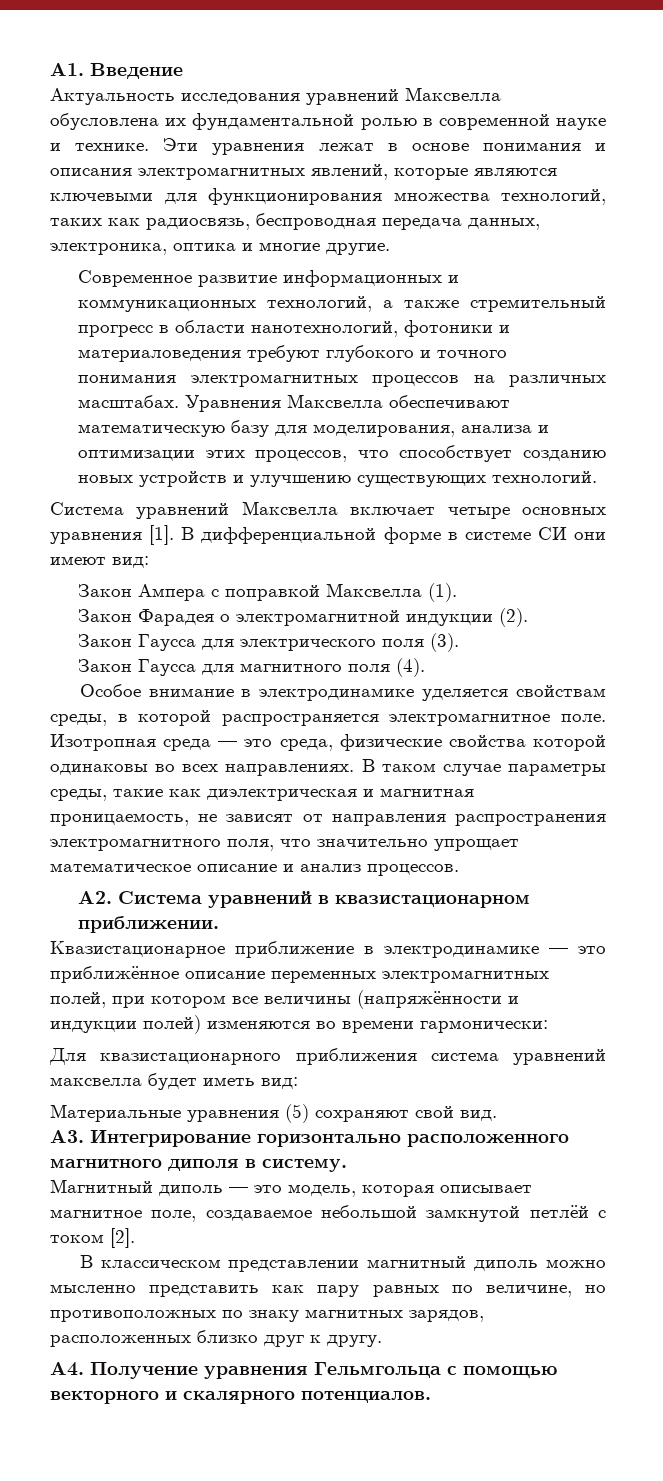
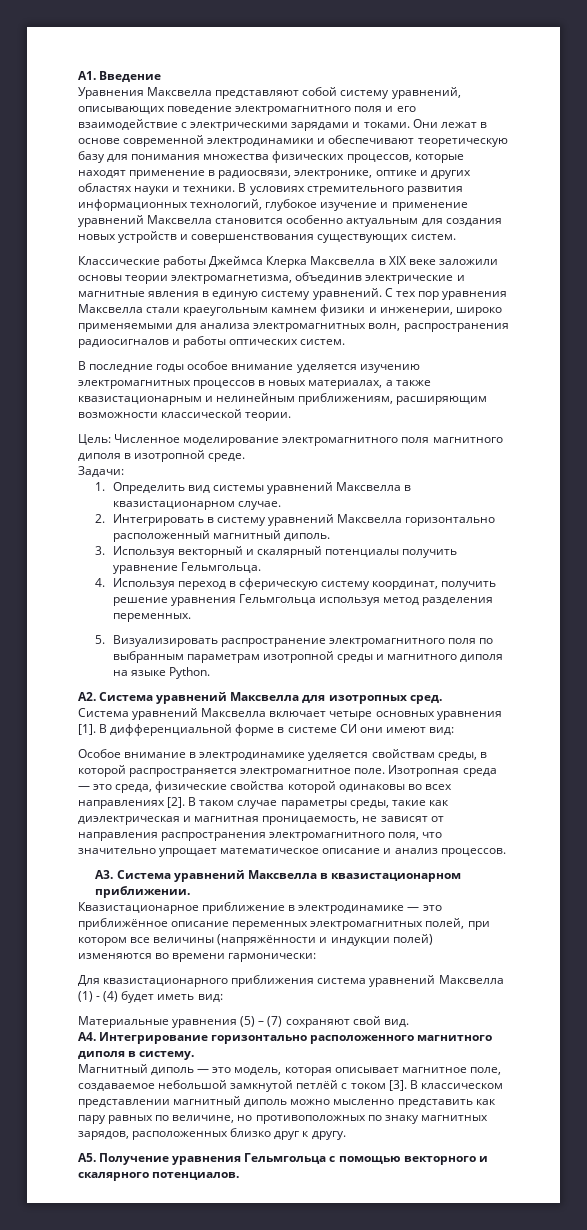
- Актуальность исследования уравнений Максвелла обусловлена их фундаментальной ролью в современной науке и технике. Эти уравнения лежат в основе понимания и описания электромагнитных явлений, которые являются ключевыми для функционирования множества технологий, таких как радиосвязь, беспроводная передача данных, электроника, оптика и многие другие.
- Современное развитие информационных и коммуникационных технологий, а также стремительный прогресс в области нанотехнологий, фотоники и материаловедения требуют глубокого и точного понимания электромагнитных процессов на различных масштабах. Уравнения Максвелла обеспечивают математическую базу для моделирования, анализа и оптимизации этих процессов, что способствует созданию новых устройств и улучшению существующих технологий.
+ Уравнения Максвелла представляют собой систему уравнений, описывающих поведение электромагнитного поля и его взаимодействие с электрическими зарядами и токами. Они лежат в основе современной электродинамики и обеспечивают теоретическую базу для понимания множества физических процессов, которые находят применение в радиосвязи, электронике, оптике и других областях науки и техники. В условиях стремительного развития информационных технологий, глубокое изучение и применение уравнений Максвелла становится особенно актуальным для создания новых устройств и совершенствования существующих систем.
+ Классические работы Джеймса Клерка Максвелла в XIX веке заложили основы теории электромагнетизма, объединив электрические и магнитные явления в единую систему уравнений. С тех пор уравнения Максвелла стали краеугольным камнем физики и инженерии, широко применяемыми для анализа электромагнитных волн, распространения радиосигналов и работы оптических систем.
+ В последние годы особое внимание уделяется изучению электромагнитных процессов в новых материалах, а также квазистационарным и нелинейным приближениям, расширяющим возможности классической теории.
+ Цель: Численное моделирование электромагнитного поля магнитного диполя в изотропной среде.
+ Задачи:
+ 1. Определить вид системы уравнений Максвелла в квазистационарном случае.
+ 2. Интегрировать в систему уравнений Максвелла горизонтально расположенный магнитный диполь.
+ 3. Используя векторный и скалярный потенциалы получить уравнение Гельмгольца.
+ 4. Используя переход в сферическую систему координат, получить решение уравнения Гельмгольца используя метод разделения переменных.
+ 5. Визуализировать распространение электромагнитного поля по выбранным параметрам изотропной среды и магнитного диполя на языке Python.
+ А2. Система уравнений Максвелла для изотропных сред.
- Закон Ампера с поправкой Максвелла (1).
- Закон Фарадея о электромагнитной индукции (2).
- Закон Гаусса для электрического поля (3).
- Закон Гаусса для магнитного поля (4).
- Изотропная среда — это среда, физические свойства которой одинаковы во всех направлениях.
+ Изотропная среда — это среда, физические свойства которой одинаковы во всех направлениях [2].
- А2. Система уравнений в квазистационарном приближении.
+ А3. Система уравнений Максвелла в квазистационарном приближении.
- Для квазистационарного приближения система уравнений максвелла будет иметь вид:
+ Для квазистационарного приближения система уравнений Максвелла (1) - (4) будет иметь вид:
- Материальные уравнения (5) сохраняют свой вид.
+ Материальные уравнения (5) – (7) сохраняют свой вид.
- А3. Интегрирование горизонтально расположенного магнитного диполя в систему.
+ А4. Интегрирование горизонтально расположенного магнитного диполя в систему.
- Магнитный диполь — это модель, которая описывает магнитное поле, создаваемое небольшой замкнутой петлёй с током [2].
- В классическом представлении магнитный диполь можно мысленно представить как пару равных по величине, но противоположных по знаку магнитных зарядов, расположенных близко друг к другу.
+ Магнитный диполь — это модель, которая описывает магнитное поле, создаваемое небольшой замкнутой петлёй с током [3]. В классическом представлении магнитный диполь можно мысленно представить как пару равных по величине, но противоположных по знаку магнитных зарядов, расположенных близко друг к другу.
- А4. Получение уравнения Гельмгольца с помощью векторного и скалярного потенциалов.
+ А5. Получение уравнения Гельмгольца с помощью векторного и скалярного потенциалов.

